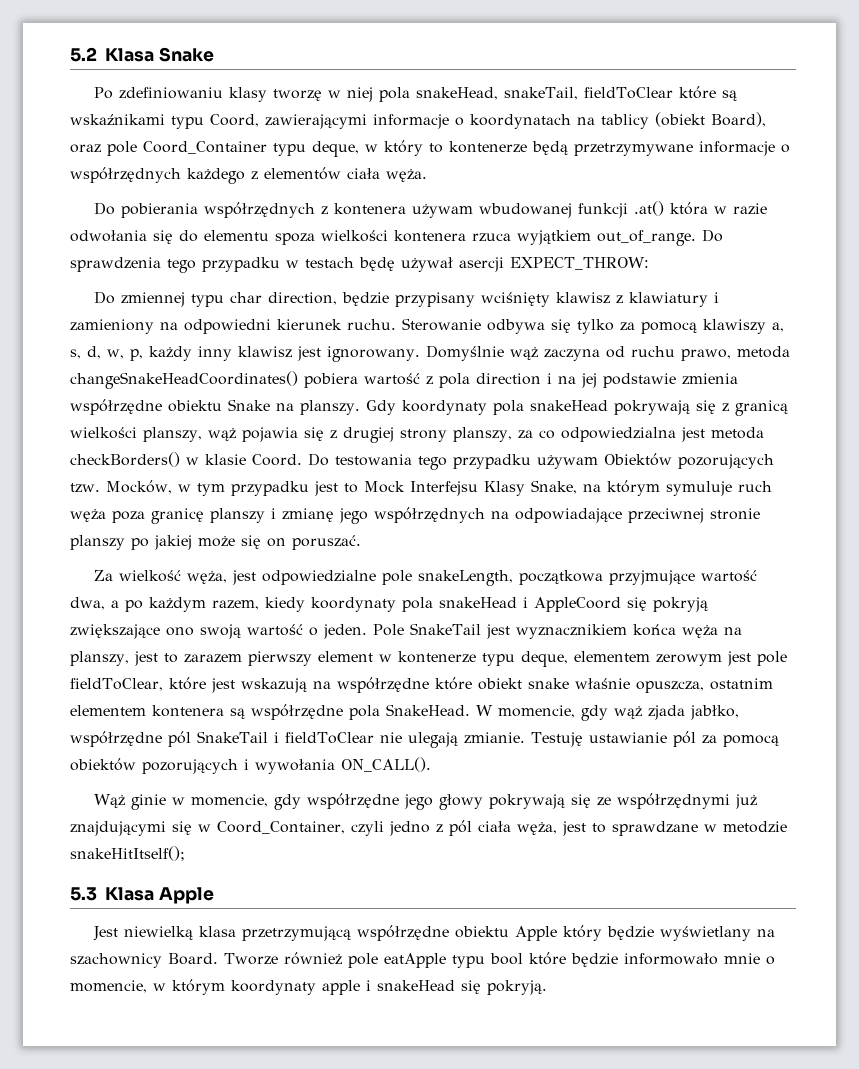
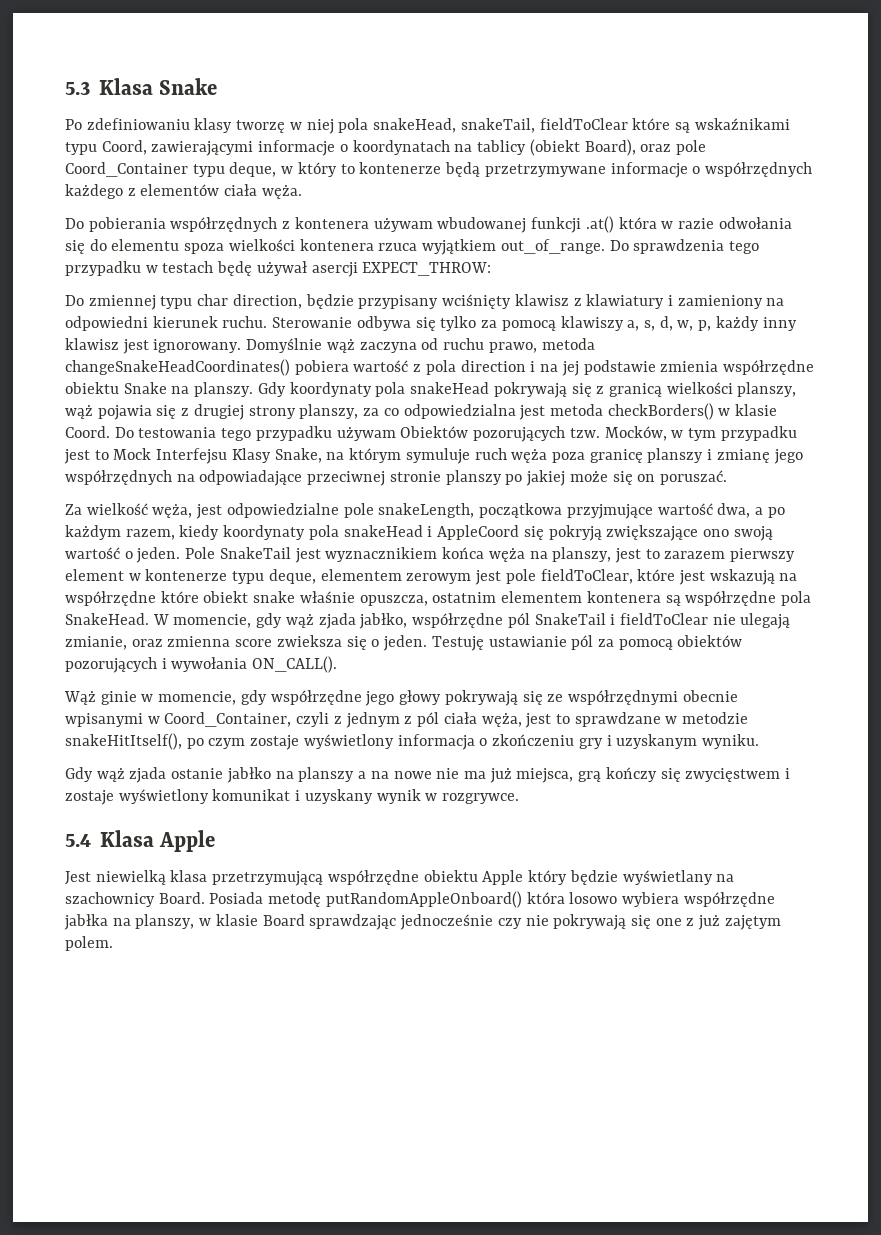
- 5.2 Klasa Snake
+ 5.3 Klasa Snake
- W momencie, gdy wąż zjada jabłko, współrzędne pól SnakeTail i fieldToClear nie ulegają zmianie.
+ W momencie, gdy wąż zjada jabłko, współrzędne pól SnakeTail i fieldToClear nie ulegają zmianie, oraz zmienna score zwieksza się o jeden.
- Wąż ginie w momencie, gdy współrzędne jego głowy pokrywają się ze współrzędnymi już znajdującymi się w Coord_Container, czyli jedno z pól ciała węża, jest to sprawdzane w metodzie snakeHitItself();
- 5.3 Klasa Apple
+ Wąż ginie w momencie, gdy współrzędne jego głowy pokrywają się ze współrzędnymi obecnie wpisanymi w Coord_Container, czyli z jednym z pól ciała węża, jest to sprawdzane w metodzie snakeHitItself(), po czym zostaje wyświetlony informacja o zkończeniu gry i uzyskanym wyniku.
+ Gdy wąż zjada ostanie jabłko na planszy a na nowe nie ma już miejsca, grą kończy się zwycięstwem i zostaje wyświetlony komunikat i uzyskany wynik w rozgrywce.
+ 5.4 Klasa Apple
- Tworze również pole eatApple typu bool które będzie informowało mnie o momencie, w którym koordynaty apple i snakeHead się pokryją.
+ Posiada metodę putRandomAppleOnboard() która losowo wybiera współrzędne jabłka na planszy, w klasie Board sprawdzając jednocześnie czy nie pokrywają się one z już zajętym polem.

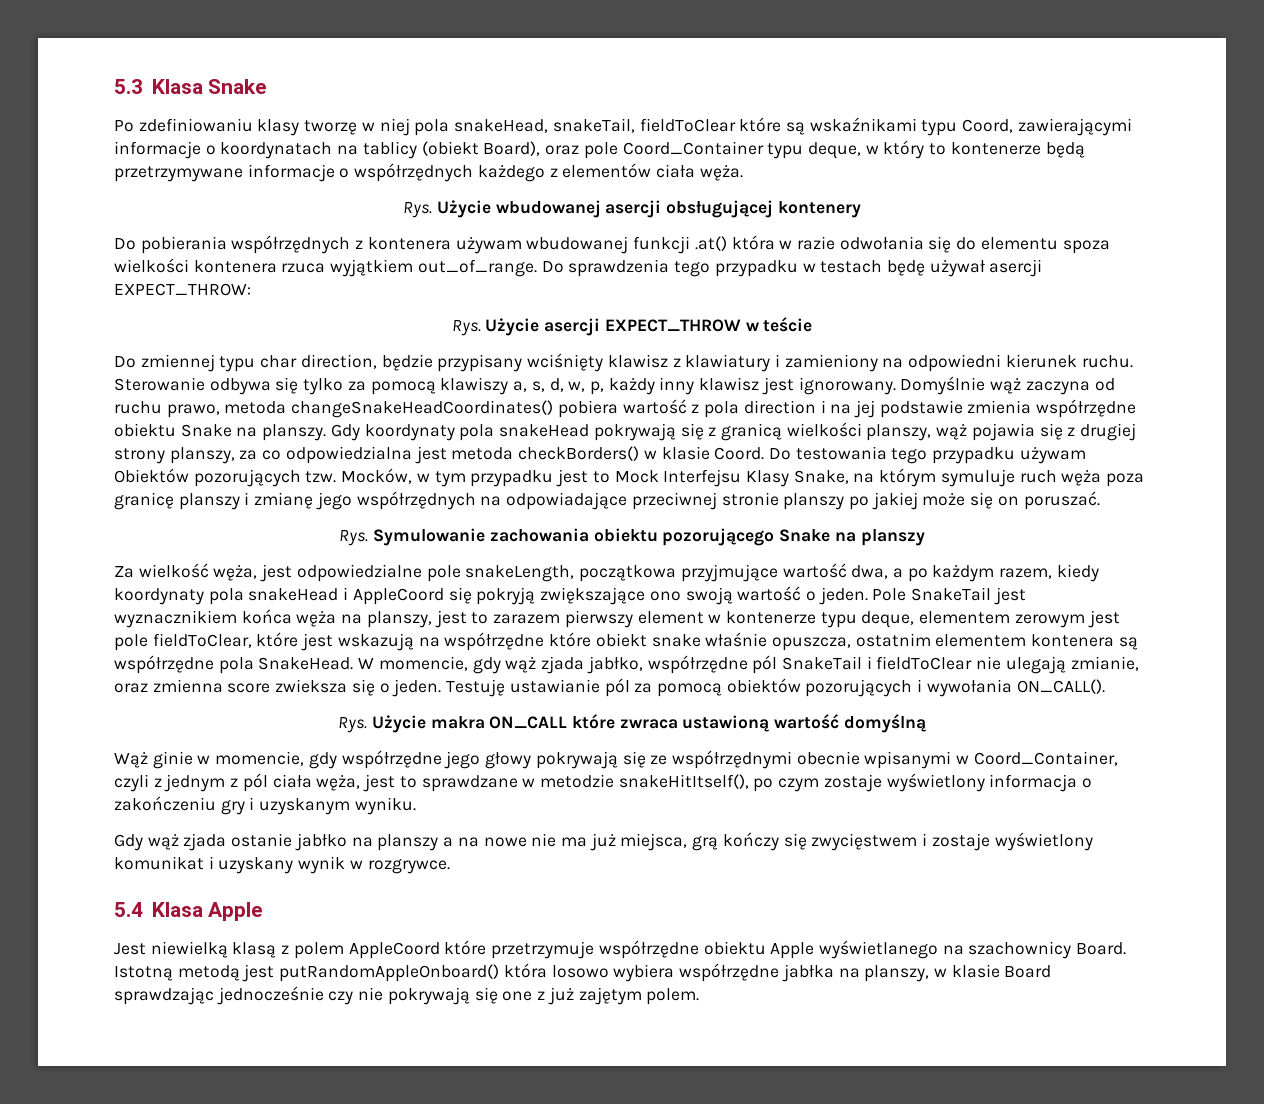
+ Rys. Użycie wbudowanej asercji obsługującej kontenery
+ Rys. Użycie asercji EXPECT_THROW w teście
+ Rys. Symulowanie zachowania obiektu pozorującego Snake na planszy
+ Rys. Użycie makra ON_CALL które zwraca ustawioną wartość domyślną
- Wąż ginie w momencie, gdy współrzędne jego głowy pokrywają się ze współrzędnymi obecnie wpisanymi w Coord_Container, czyli z jednym z pól ciała węża, jest to sprawdzane w metodzie snakeHitItself(), po czym zostaje wyświetlony informacja o zkończeniu gry i uzyskanym wyniku.
+ Wąż ginie w momencie, gdy współrzędne jego głowy pokrywają się ze współrzędnymi obecnie wpisanymi w Coord_Container, czyli z jednym z pól ciała węża, jest to sprawdzane w metodzie snakeHitItself(), po czym zostaje wyświetlony informacja o zakończeniu gry i uzyskanym wyniku.
- Jest niewielką klasa przetrzymującą współrzędne obiektu Apple który będzie wyświetlany na szachownicy Board. Posiada metodę putRandomAppleOnboard() która losowo wybiera współrzędne jabłka na planszy, w klasie Board sprawdzając jednocześnie czy nie pokrywają się one z już zajętym polem.
+ Jest niewielką klasą z polem AppleCoord które przetrzymuje współrzędne obiektu Apple wyświetlanego na szachownicy Board. Istotną metodą jest putRandomAppleOnboard() która losowo wybiera współrzędne jabłka na planszy, w klasie Board sprawdzając jednocześnie czy nie pokrywają się one z już zajętym polem.

